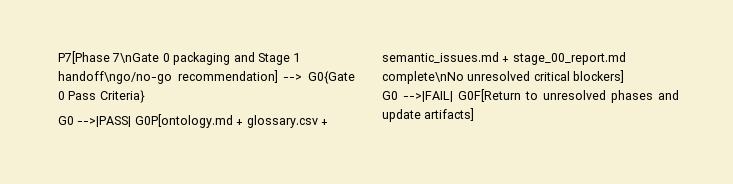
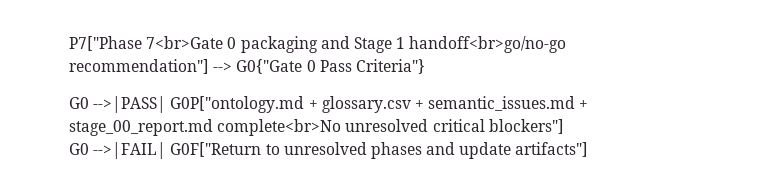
- P7[Phase 7\nGate 0 packaging and Stage 1 handoff\ngo/no-go recommendation] --> G0{Gate 0 Pass Criteria}
+ P7["Phase 7<br>Gate 0 packaging and Stage 1 handoff<br>go/no-go recommendation"] --> G0{"Gate 0 Pass Criteria"}
- G0 -->|PASS| G0P[ontology.md + glossary.csv + semantic_issues.md + stage_00_report.md complete\nNo unresolved critical blockers]
+ G0 -->|PASS| G0P["ontology.md + glossary.csv + semantic_issues.md + stage_00_report.md complete<br>No unresolved critical blockers"]
- G0 -->|FAIL| G0F[Return to unresolved phases and update artifacts]
+ G0 -->|FAIL| G0F["Return to unresolved phases and update artifacts"]

